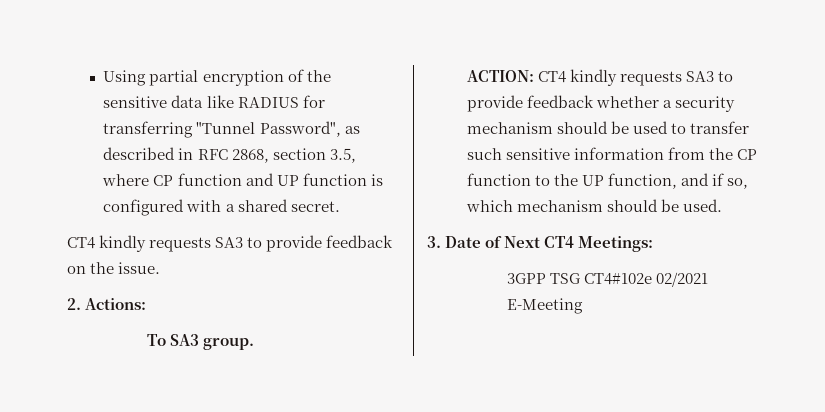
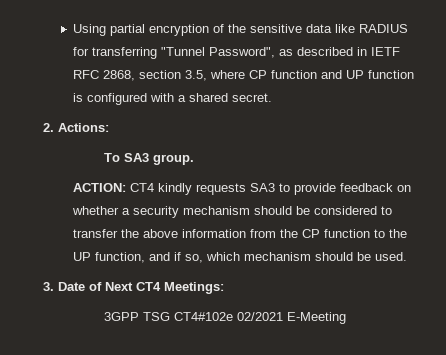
- Using partial encryption of the sensitive data like RADIUS for transferring "Tunnel Password", as described in RFC 2868, section 3.5, where CP function and UP function is configured with a shared secret.
+ Using partial encryption of the sensitive data like RADIUS for transferring "Tunnel Password", as described in IETF RFC 2868, section 3.5, where CP function and UP function is configured with a shared secret.
- CT4 kindly requests SA3 to provide feedback on the issue.
- ACTION: CT4 kindly requests SA3 to provide feedback whether a security mechanism should be used to transfer such sensitive information from the CP function to the UP function, and if so, which mechanism should be used.
+ ACTION: CT4 kindly requests SA3 to provide feedback on whether a security mechanism should be considered to transfer the above information from the CP function to the UP function, and if so, which mechanism should be used.

